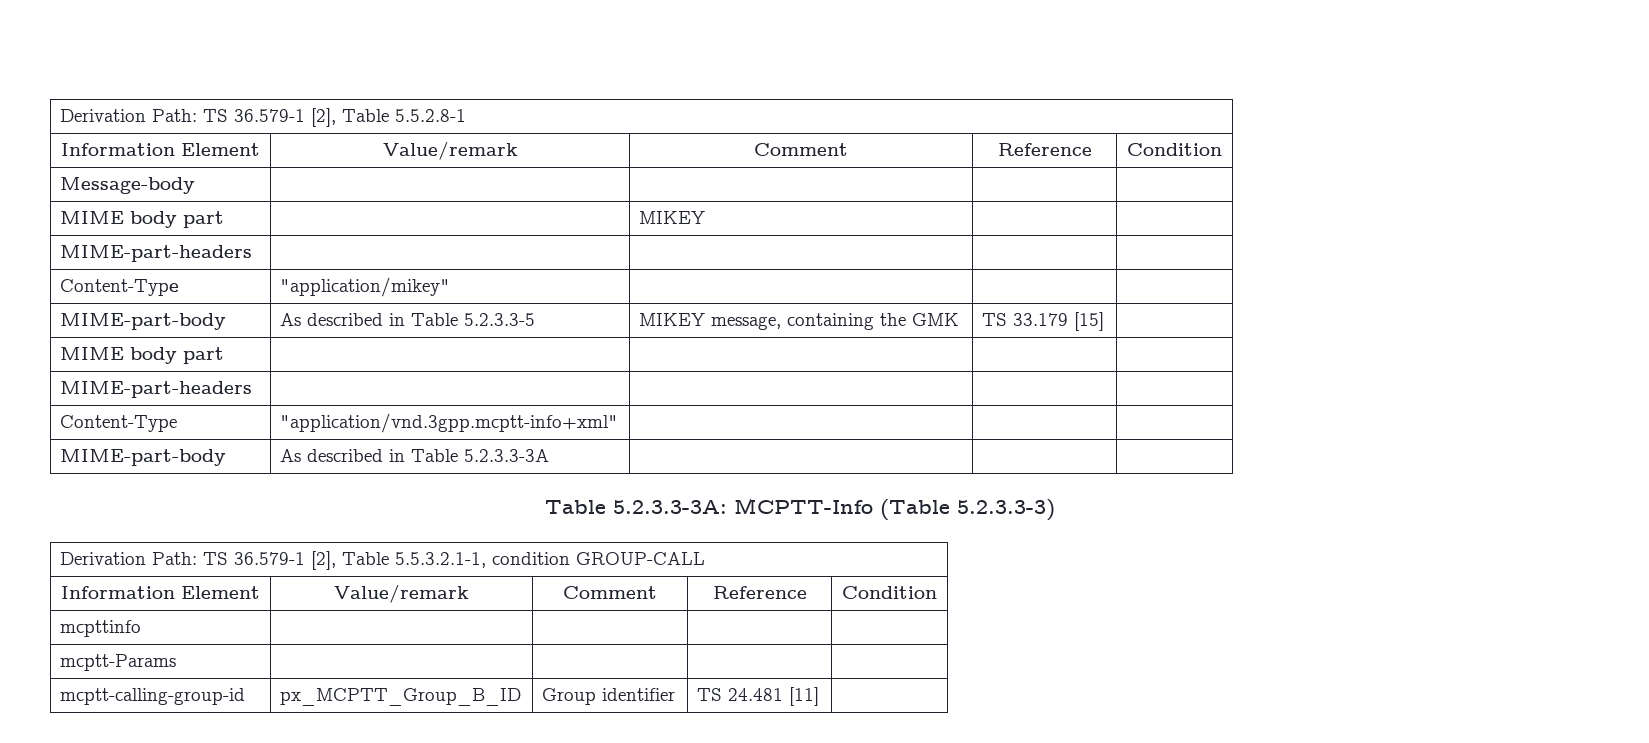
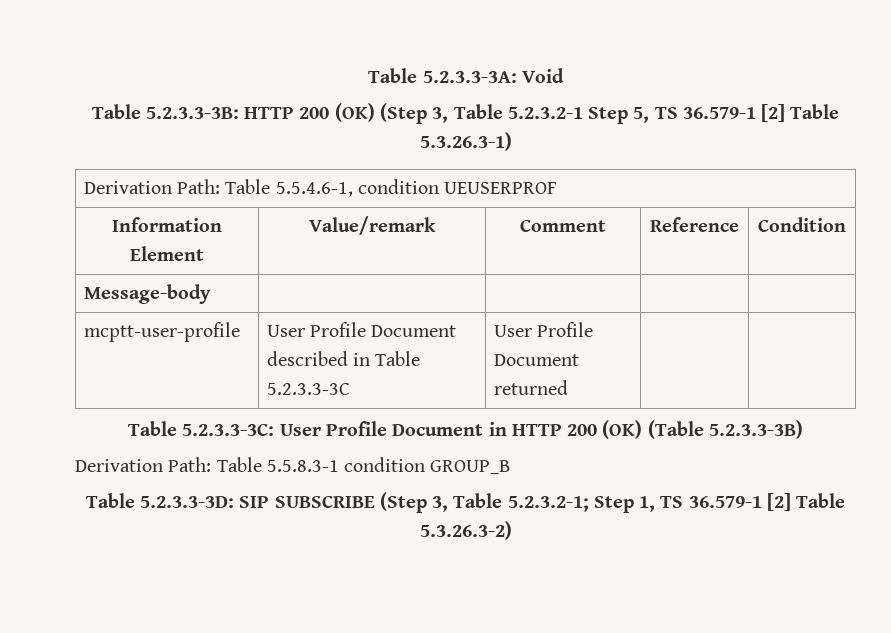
- Derivation Path: TS 36.579-1 [2], Table 5.5.2.8-1
+ Table 5.2.3.3-3A: Void
+ Table 5.2.3.3-3B: HTTP 200 (OK) (Step 3, Table 5.2.3.2-1 Step 5, TS 36.579-1 [2] Table 5.3.26.3-1)
+ Derivation Path: Table 5.5.4.6-1, condition UEUSERPROF
- MIME body part | | MIKEY | |
- MIME-part-headers | | | |
- Content-Type | "application/mikey" | | |
- MIME-part-body | As described in Table 5.2.3.3-5 | MIKEY message, containing the GMK | TS 33.179 [15] |
- MIME body part | | | |
- MIME-part-headers | | | |
- Content-Type | "application/vnd.3gpp.mcptt-info+xml" | | |
- MIME-part-body | As described in Table 5.2.3.3-3A | | |
- Table 5.2.3.3-3A: MCPTT-Info (Table 5.2.3.3-3)
- Derivation Path: TS 36.579-1 [2], Table 5.5.3.2.1-1, condition GROUP-CALL
- Information Element | Value/remark | Comment | Reference | Condition
- mcpttinfo | | | |
- mcptt-Params | | | |
- mcptt-calling-group-id | px_MCPTT_Group_B_ID | Group identifier | TS 24.481 [11] |
+ mcptt-user-profile | User Profile Document described in Table 5.2.3.3-3C | User Profile Document returned | |
+ Table 5.2.3.3-3C: User Profile Document in HTTP 200 (OK) (Table 5.2.3.3-3B)
+ Derivation Path: Table 5.5.8.3-1 condition GROUP_B
+ Table 5.2.3.3-3D: SIP SUBSCRIBE (Step 3, Table 5.2.3.2-1; Step 1, TS 36.579-1 [2] Table 5.3.26.3-2)

